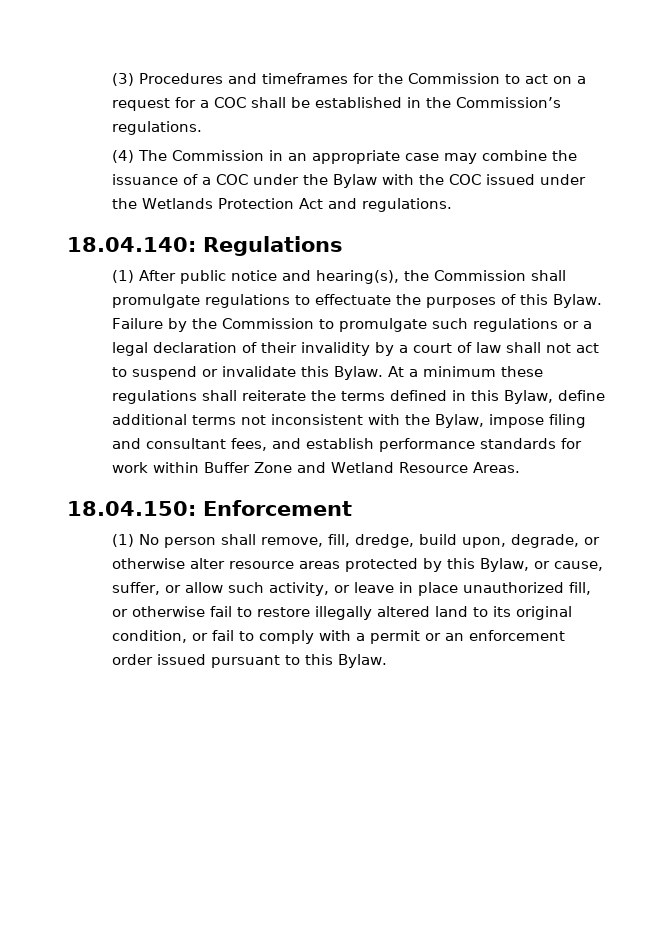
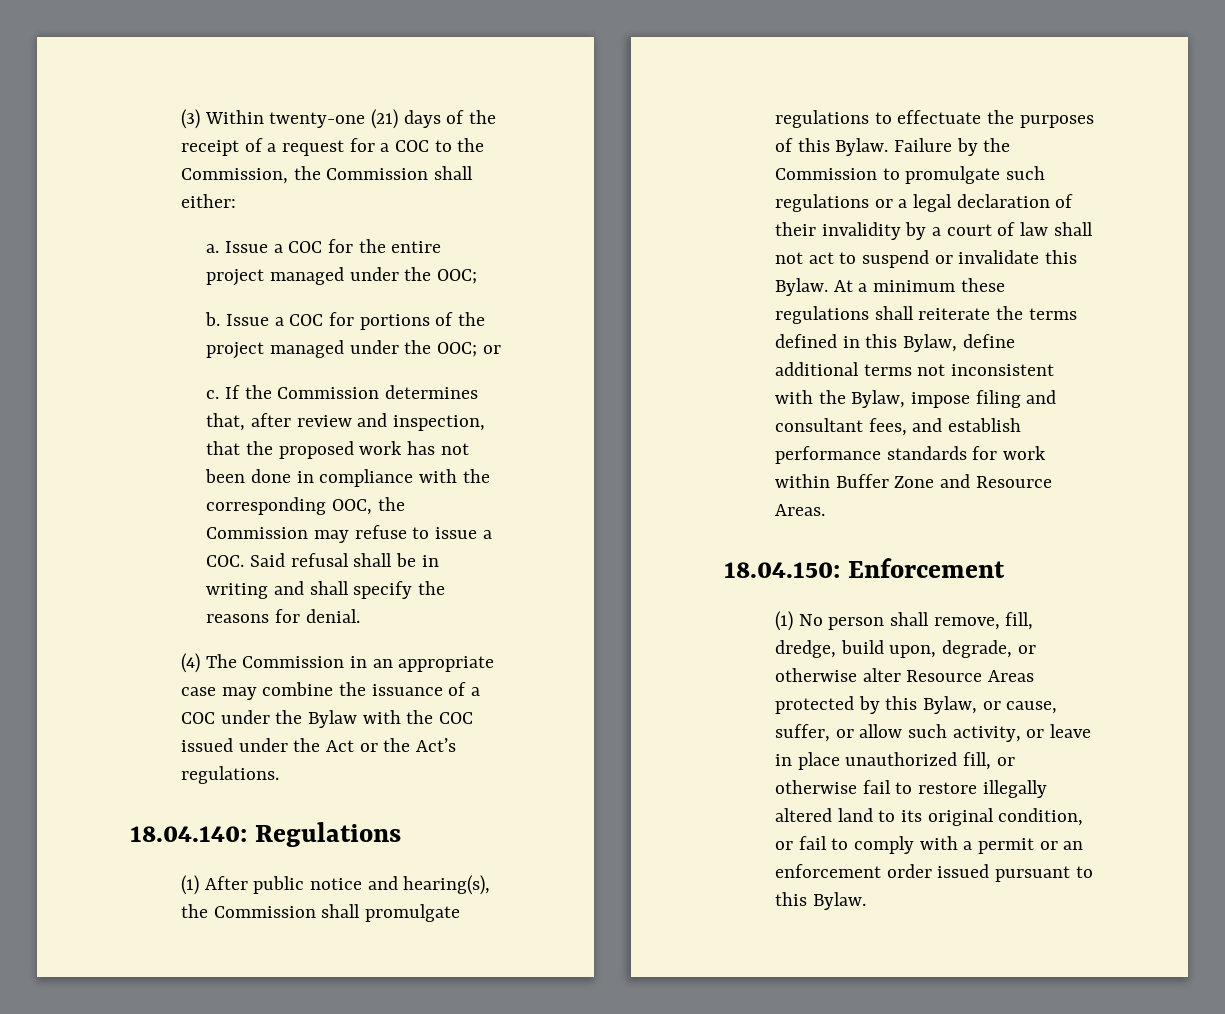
- (3) Procedures and timeframes for the Commission to act on a request for a COC shall be established in the Commission’s regulations.
+ (3) Within twenty-one (21) days of the receipt of a request for a COC to the Commission, the Commission shall either:
+ a. Issue a COC for the entire project managed under the OOC;
+ b. Issue a COC for portions of the project managed under the OOC; or
+ c. If the Commission determines that, after review and inspection, that the proposed work has not been done in compliance with the corresponding OOC, the Commission may refuse to issue a COC. Said refusal shall be in writing and shall specify the reasons for denial.
- (4) The Commission in an appropriate case may combine the issuance of a COC under the Bylaw with the COC issued under the Wetlands Protection Act and regulations.
+ (4) The Commission in an appropriate case may combine the issuance of a COC under the Bylaw with the COC issued under the Act or the Act’s regulations.
- At a minimum these regulations shall reiterate the terms defined in this Bylaw, define additional terms not inconsistent with the Bylaw, impose filing and consultant fees, and establish performance standards for work within Buffer Zone and Wetland Resource Areas.
+ At a minimum these regulations shall reiterate the terms defined in this Bylaw, define additional terms not inconsistent with the Bylaw, impose filing and consultant fees, and establish performance standards for work within Buffer Zone and Resource Areas.
- (1) No person shall remove, fill, dredge, build upon, degrade, or otherwise alter resource areas protected by this Bylaw, or cause, suffer, or allow such activity, or leave in place unauthorized fill, or otherwise fail to restore illegally altered land to its original condition, or fail to comply with a permit or an enforcement order issued pursuant to this Bylaw.
+ (1) No person shall remove, fill, dredge, build upon, degrade, or otherwise alter Resource Areas protected by this Bylaw, or cause, suffer, or allow such activity, or leave in place unauthorized fill, or otherwise fail to restore illegally altered land to its original condition, or fail to comply with a permit or an enforcement order issued pursuant to this Bylaw.

